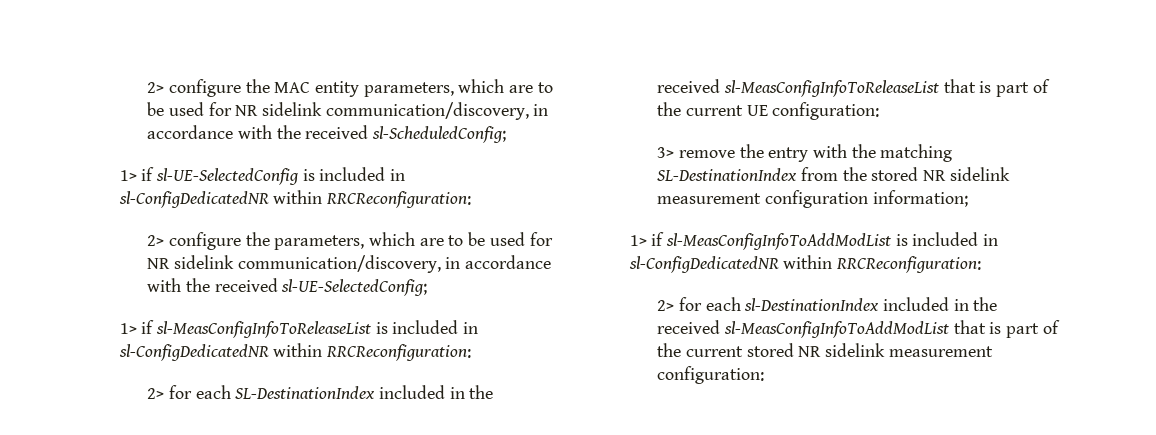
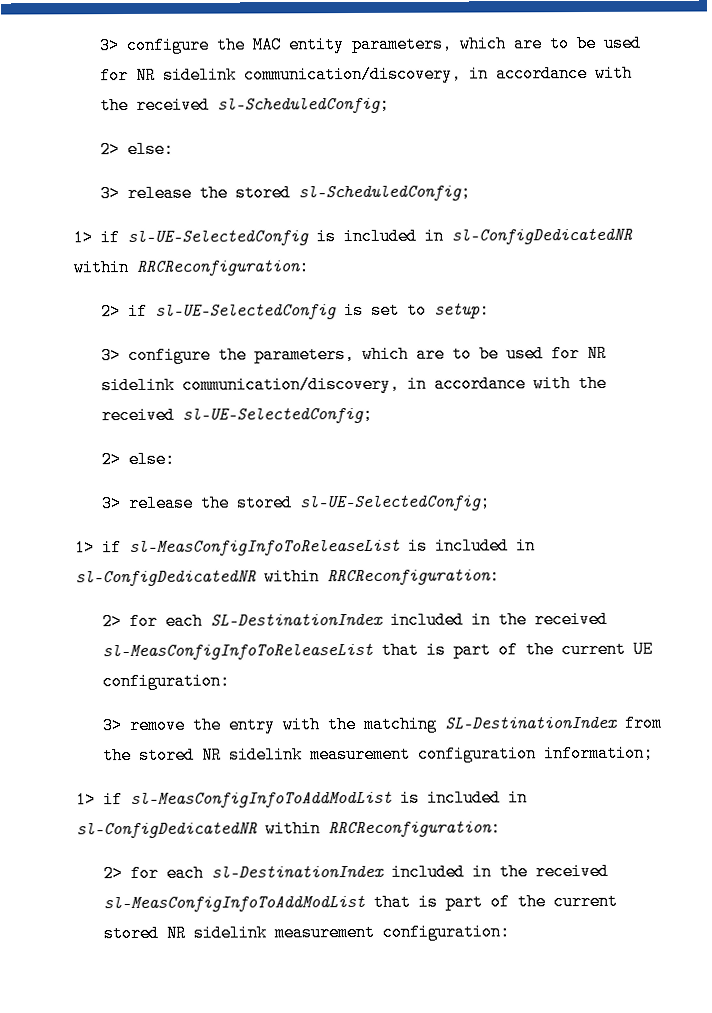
- 2> configure the MAC entity parameters, which are to be used for NR sidelink communication/discovery, in accordance with the received sl-ScheduledConfig;
+ 3> configure the MAC entity parameters, which are to be used for NR sidelink communication/discovery, in accordance with the received sl-ScheduledConfig;
+ 2> else:
+ 3> release the stored sl-ScheduledConfig;
- 2> configure the parameters, which are to be used for NR sidelink communication/discovery, in accordance with the received sl-UE-SelectedConfig;
+ 2> if sl-UE-SelectedConfig is set to setup:
+ 3> configure the parameters, which are to be used for NR sidelink communication/discovery, in accordance with the received sl-UE-SelectedConfig;
+ 2> else:
+ 3> release the stored sl-UE-SelectedConfig;

